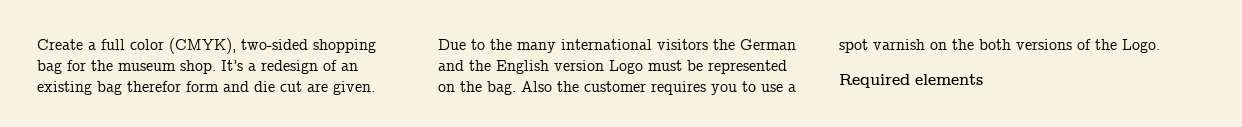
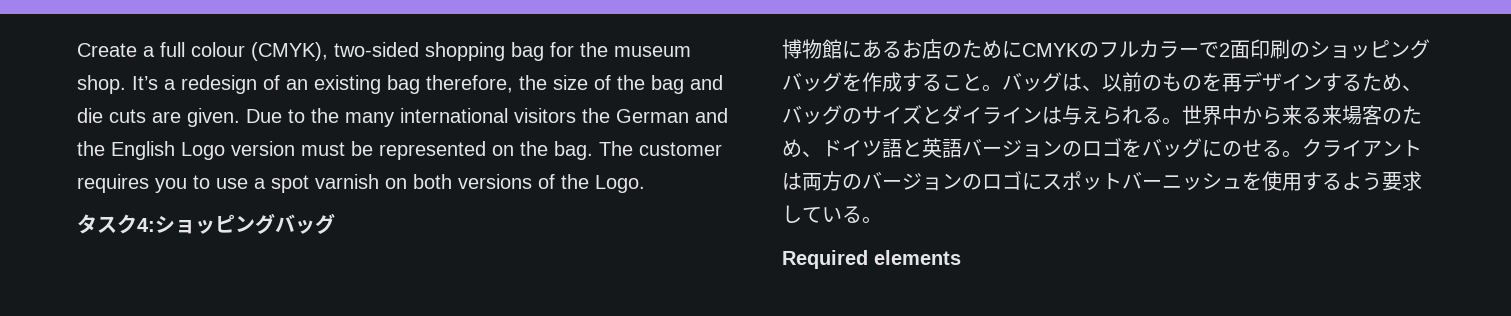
- Create a full color (CMYK), two-sided shopping bag for the museum shop.
+ Create a full colour (CMYK), two-sided shopping bag for the museum shop.
- It’s a redesign of an existing bag therefor form and die cut are given.
+ It’s a redesign of an existing bag therefore, the size of the bag and die cuts are given.
- Due to the many international visitors the German and the English version Logo must be represented on the bag.
+ Due to the many international visitors the German and the English Logo version must be represented on the bag.
- Also the customer requires you to use a spot varnish on the both versions of the Logo.
+ The customer requires you to use a spot varnish on both versions of the Logo.
+ タスク4:ショッピングバッグ
+ 博物館にあるお店のためにCMYKのフルカラーで2面印刷のショッピングバッグを作成すること。バッグは、以前のものを再デザインするため、バッグのサイズとダイラインは与えられる。世界中から来る来場客のため、ドイツ語と英語バージョンのロゴをバッグにのせる。クライアントは両方のバージョンのロゴにスポットバーニッシュを使用するよう要求している。

